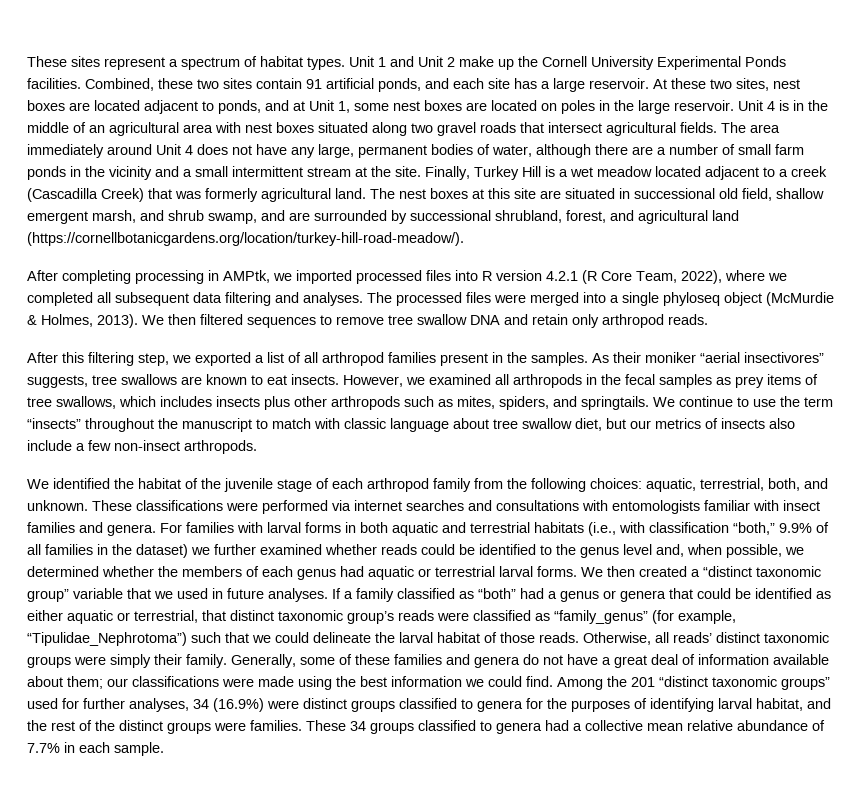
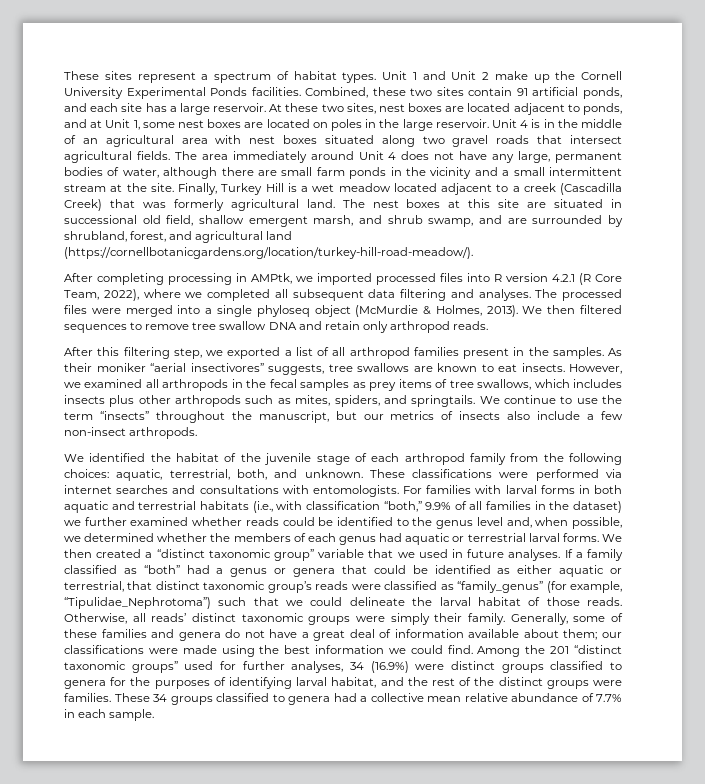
- The area immediately around Unit 4 does not have any large, permanent bodies of water, although there are a number of small farm ponds in the vicinity and a small intermittent stream at the site.
+ The area immediately around Unit 4 does not have any large, permanent bodies of water, although there are small farm ponds in the vicinity and a small intermittent stream at the site.
- The nest boxes at this site are situated in successional old field, shallow emergent marsh, and shrub swamp, and are surrounded by successional shrubland, forest, and agricultural land (https://cornellbotanicgardens.org/location/turkey-hill-road-meadow/).
+ The nest boxes at this site are situated in successional old field, shallow emergent marsh, and shrub swamp, and are surrounded by shrubland, forest, and agricultural land (https://cornellbotanicgardens.org/location/turkey-hill-road-meadow/).
- We continue to use the term “insects” throughout the manuscript to match with classic language about tree swallow diet, but our metrics of insects also include a few non-insect arthropods.
+ We continue to use the term “insects” throughout the manuscript, but our metrics of insects also include a few non-insect arthropods.
- These classifications were performed via internet searches and consultations with entomologists familiar with insect families and genera.
+ These classifications were performed via internet searches and consultations with entomologists.

